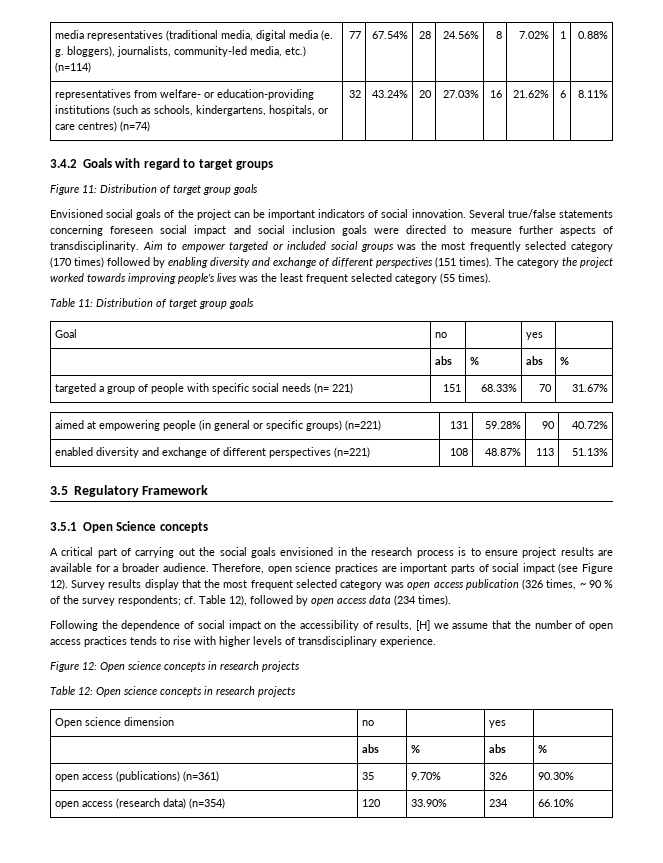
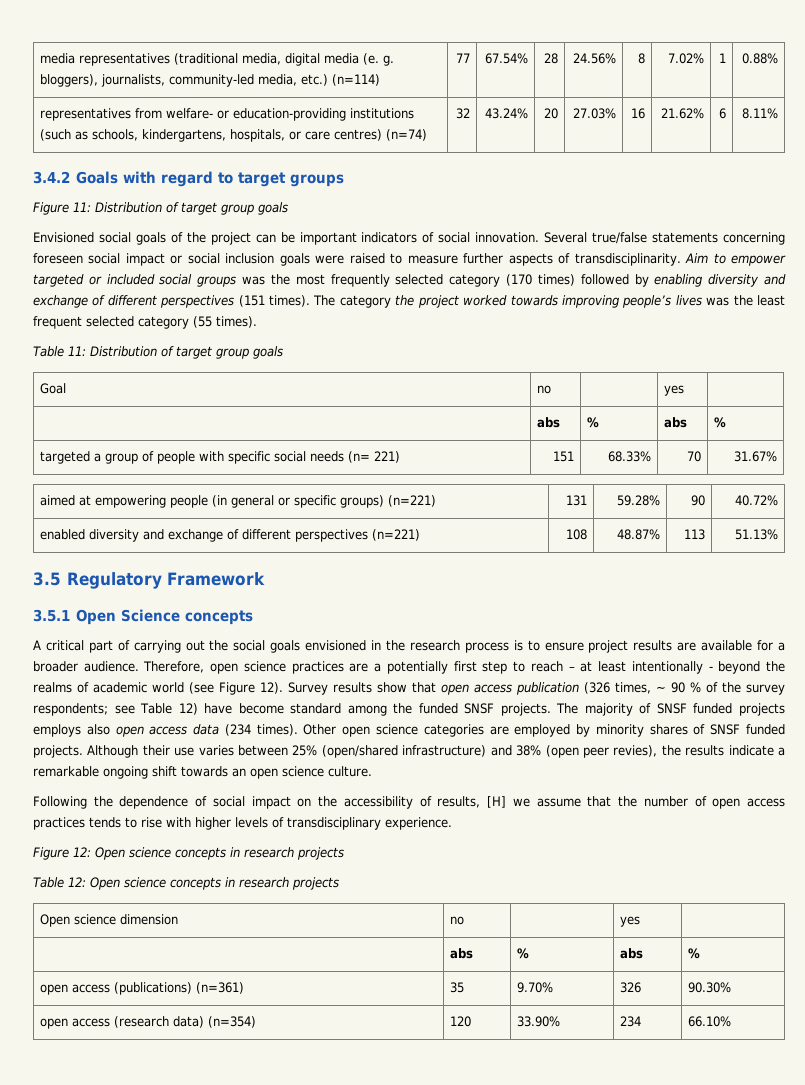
- Several true/false statements concerning foreseen social impact and social inclusion goals were directed to measure further aspects of transdisciplinarity.
+ Several true/false statements concerning foreseen social impact or social inclusion goals were raised to measure further aspects of transdisciplinarity.
- Therefore, open science practices are important parts of social impact (see Figure 12).
+ Therefore, open science practices are a potentially first step to reach – at least intentionally - beyond the realms of academic world (see Figure 12).
- Survey results display that the most frequent selected category was open access publication (326 times, ~ 90 % of the survey respondents; cf. Table 12), followed by open access data (234 times).
+ Survey results show that open access publication (326 times, ~ 90 % of the survey respondents; see Table 12) have become standard among the funded SNSF projects. The majority of SNSF funded projects employs also open access data (234 times). Other open science categories are employed by minority shares of SNSF funded projects. Although their use varies between 25% (open/shared infrastructure) and 38% (open peer revies), the results indicate a remarkable ongoing shift towards an open science culture.

